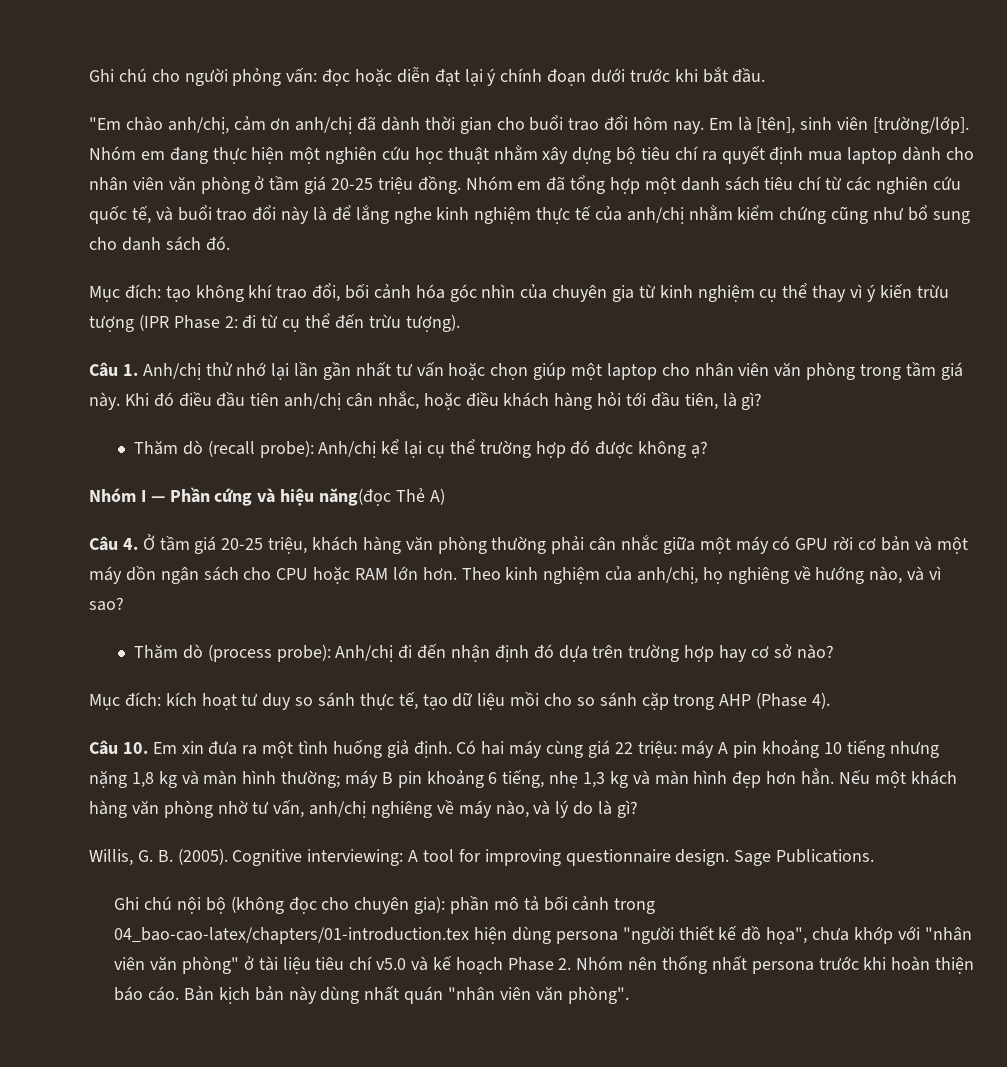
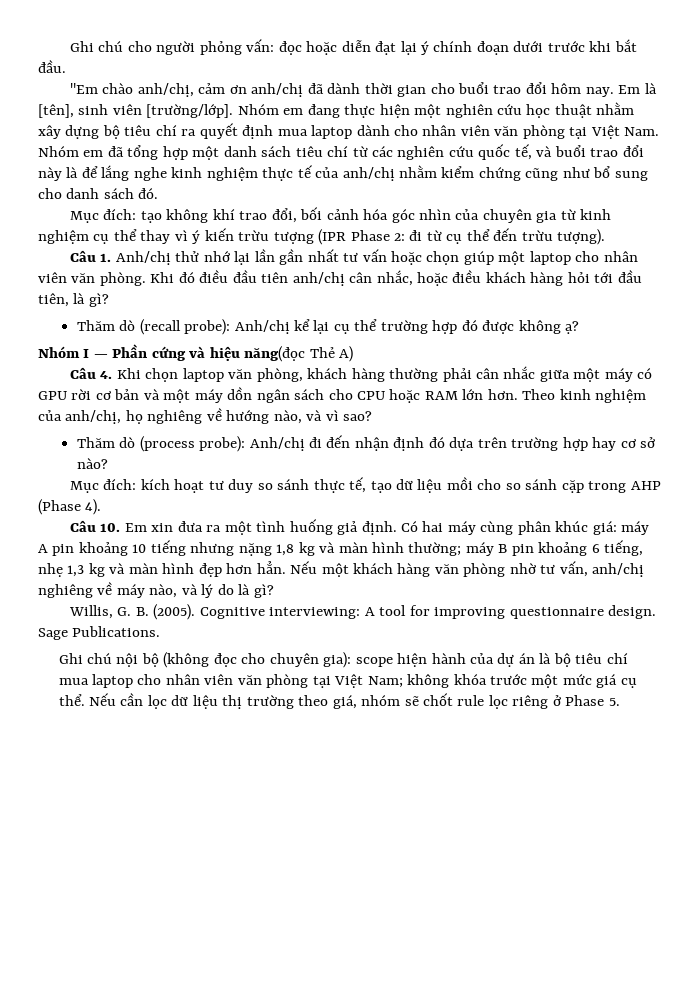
- Nhóm em đang thực hiện một nghiên cứu học thuật nhằm xây dựng bộ tiêu chí ra quyết định mua laptop dành cho nhân viên văn phòng ở tầm giá 20-25 triệu đồng. Nhóm em đã tổng hợp một danh sách tiêu chí từ các nghiên cứu quốc tế, và buổi trao đổi này là để lắng nghe kinh nghiệm thực tế của anh/chị nhằm kiểm chứng cũng như bổ sung cho danh sách đó.
+ Nhóm em đang thực hiện một nghiên cứu học thuật nhằm xây dựng bộ tiêu chí ra quyết định mua laptop dành cho nhân viên văn phòng tại Việt Nam. Nhóm em đã tổng hợp một danh sách tiêu chí từ các nghiên cứu quốc tế, và buổi trao đổi này là để lắng nghe kinh nghiệm thực tế của anh/chị nhằm kiểm chứng cũng như bổ sung cho danh sách đó.
- Câu 1. Anh/chị thử nhớ lại lần gần nhất tư vấn hoặc chọn giúp một laptop cho nhân viên văn phòng trong tầm giá này.
+ Câu 1. Anh/chị thử nhớ lại lần gần nhất tư vấn hoặc chọn giúp một laptop cho nhân viên văn phòng.
- Câu 4. Ở tầm giá 20-25 triệu, khách hàng văn phòng thường phải cân nhắc giữa một máy có GPU rời cơ bản và một máy dồn ngân sách cho CPU hoặc RAM lớn hơn.
+ Câu 4. Khi chọn laptop văn phòng, khách hàng thường phải cân nhắc giữa một máy có GPU rời cơ bản và một máy dồn ngân sách cho CPU hoặc RAM lớn hơn.
- Có hai máy cùng giá 22 triệu: máy A pin khoảng 10 tiếng nhưng nặng 1,8 kg và màn hình thường; máy B pin khoảng 6 tiếng, nhẹ 1,3 kg và màn hình đẹp hơn hẳn.
+ Có hai máy cùng phân khúc giá: máy A pin khoảng 10 tiếng nhưng nặng 1,8 kg và màn hình thường; máy B pin khoảng 6 tiếng, nhẹ 1,3 kg và màn hình đẹp hơn hẳn.
- Ghi chú nội bộ (không đọc cho chuyên gia): phần mô tả bối cảnh trong 04_bao-cao-latex/chapters/01-introduction.tex hiện dùng persona "người thiết kế đồ họa", chưa khớp với "nhân viên văn phòng" ở tài liệu tiêu chí v5.0 và kế hoạch Phase 2. Nhóm nên thống nhất persona trước khi hoàn thiện báo cáo. Bản kịch bản này dùng nhất quán "nhân viên văn phòng".
+ Ghi chú nội bộ (không đọc cho chuyên gia): scope hiện hành của dự án là bộ tiêu chí mua laptop cho nhân viên văn phòng tại Việt Nam; không khóa trước một mức giá cụ thể. Nếu cần lọc dữ liệu thị trường theo giá, nhóm sẽ chốt rule lọc riêng ở Phase 5.

